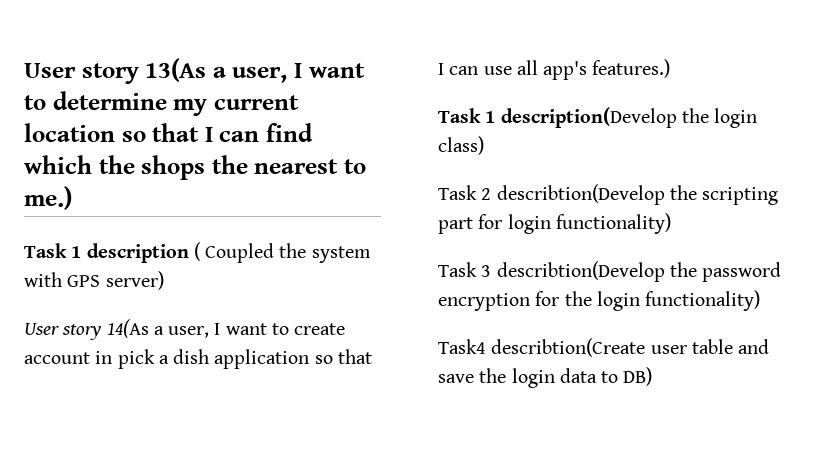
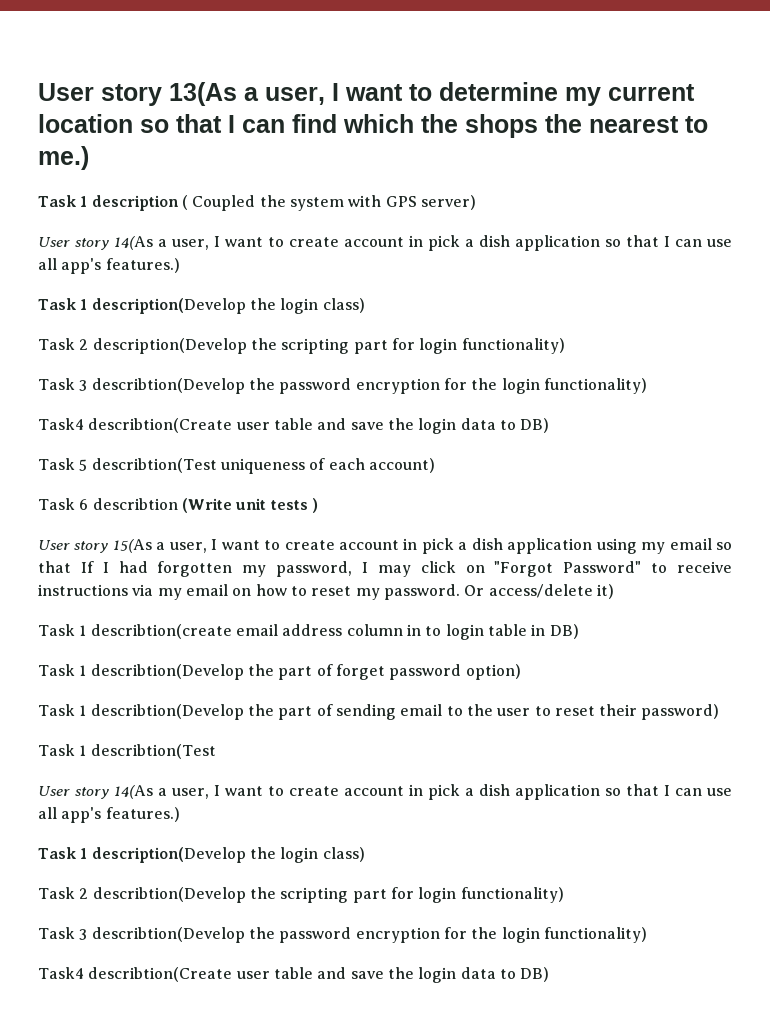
+ Task 2 description(Develop the scripting part for login functionality)
+ Task 3 describtion(Develop the password encryption for the login functionality)
+ Task4 describtion(Create user table and save the login data to DB)
+ Task 5 describtion(Test uniqueness of each account)
+ Task 6 describtion (Write unit tests )
+ User story 15(As a user, I want to create account in pick a dish application using my email so that If I had forgotten my password, I may click on "Forgot Password" to receive instructions via my email on how to reset my password. Or access/delete it)
+ Task 1 describtion(create email address column in to login table in DB)
+ Task 1 describtion(Develop the part of forget password option)
+ Task 1 describtion(Develop the part of sending email to the user to reset their password)
+ Task 1 describtion(Test
+ User story 14(As a user, I want to create account in pick a dish application so that I can use all app's features.)
+ Task 1 description(Develop the login class)

